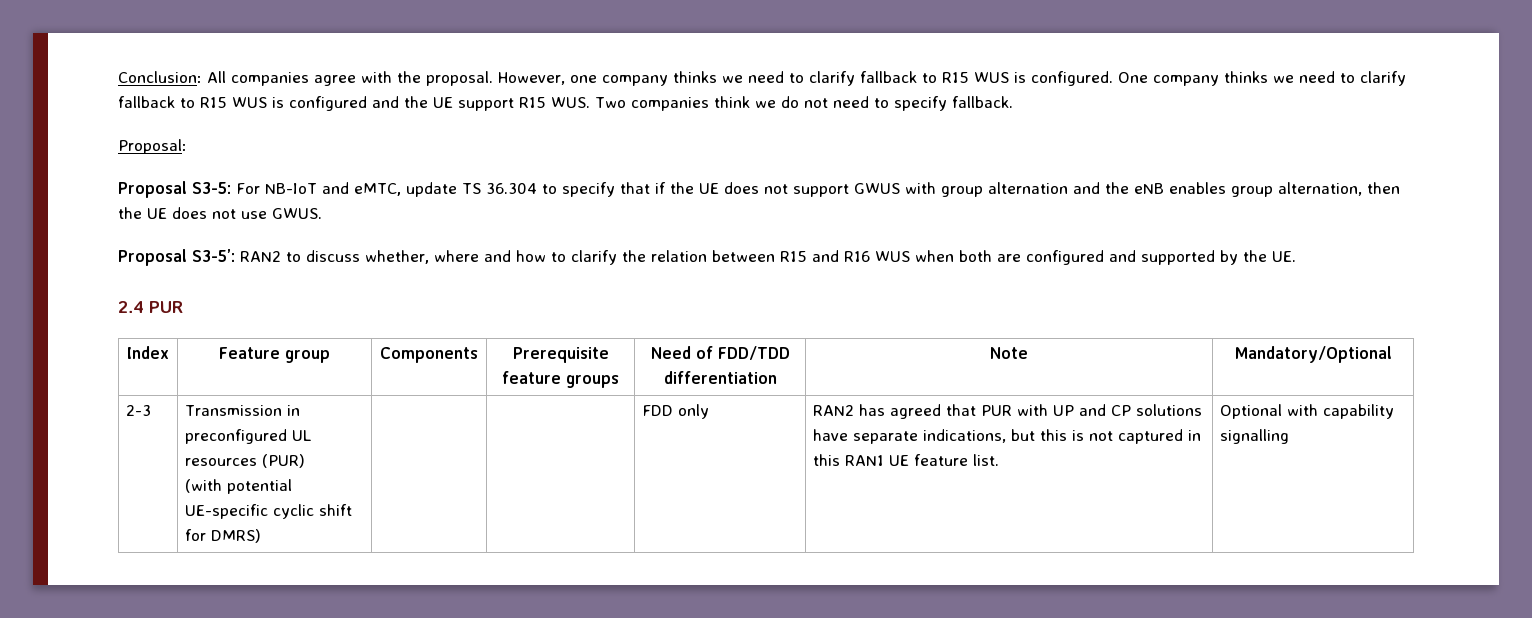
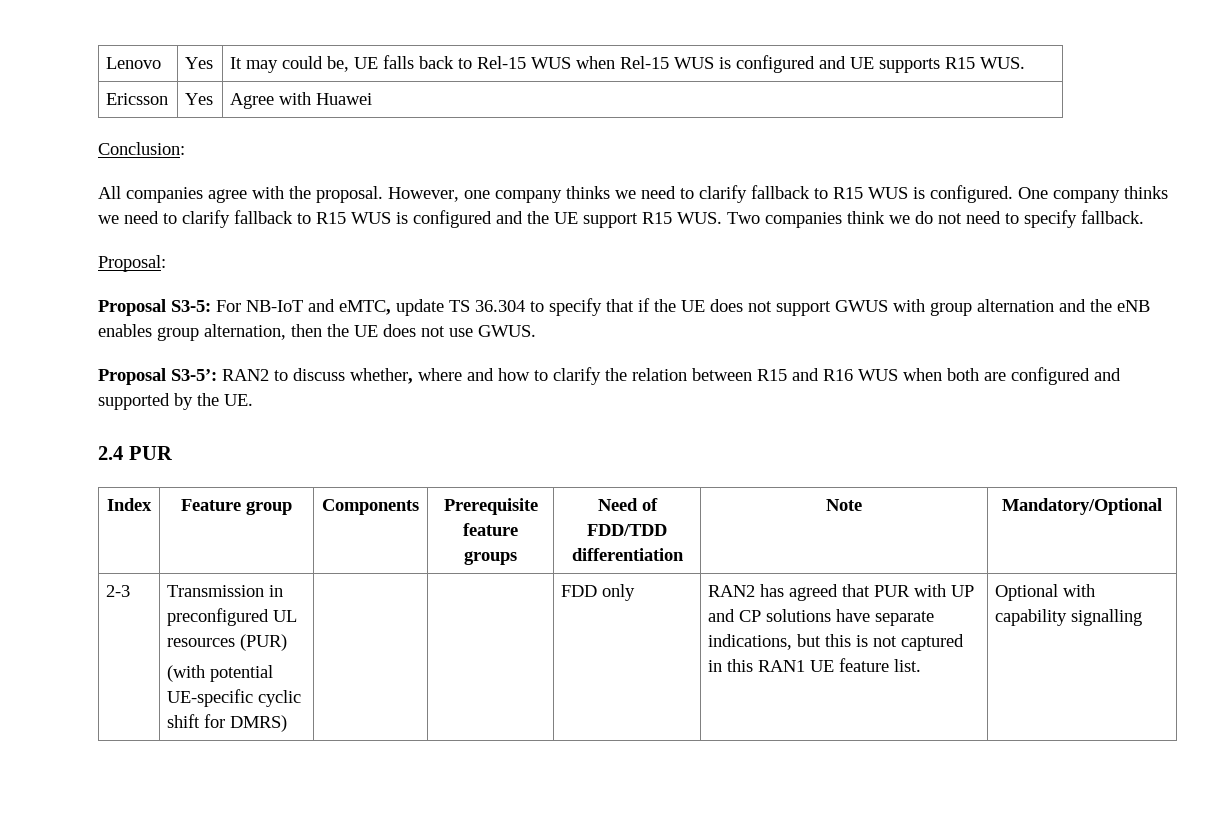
+ Lenovo | Yes | It may could be, UE falls back to Rel-15 WUS when Rel-15 WUS is configured and UE supports R15 WUS.
+ Ericsson | Yes | Agree with Huawei
- Conclusion: All companies agree with the proposal.
+ Conclusion:
+ All companies agree with the proposal.

